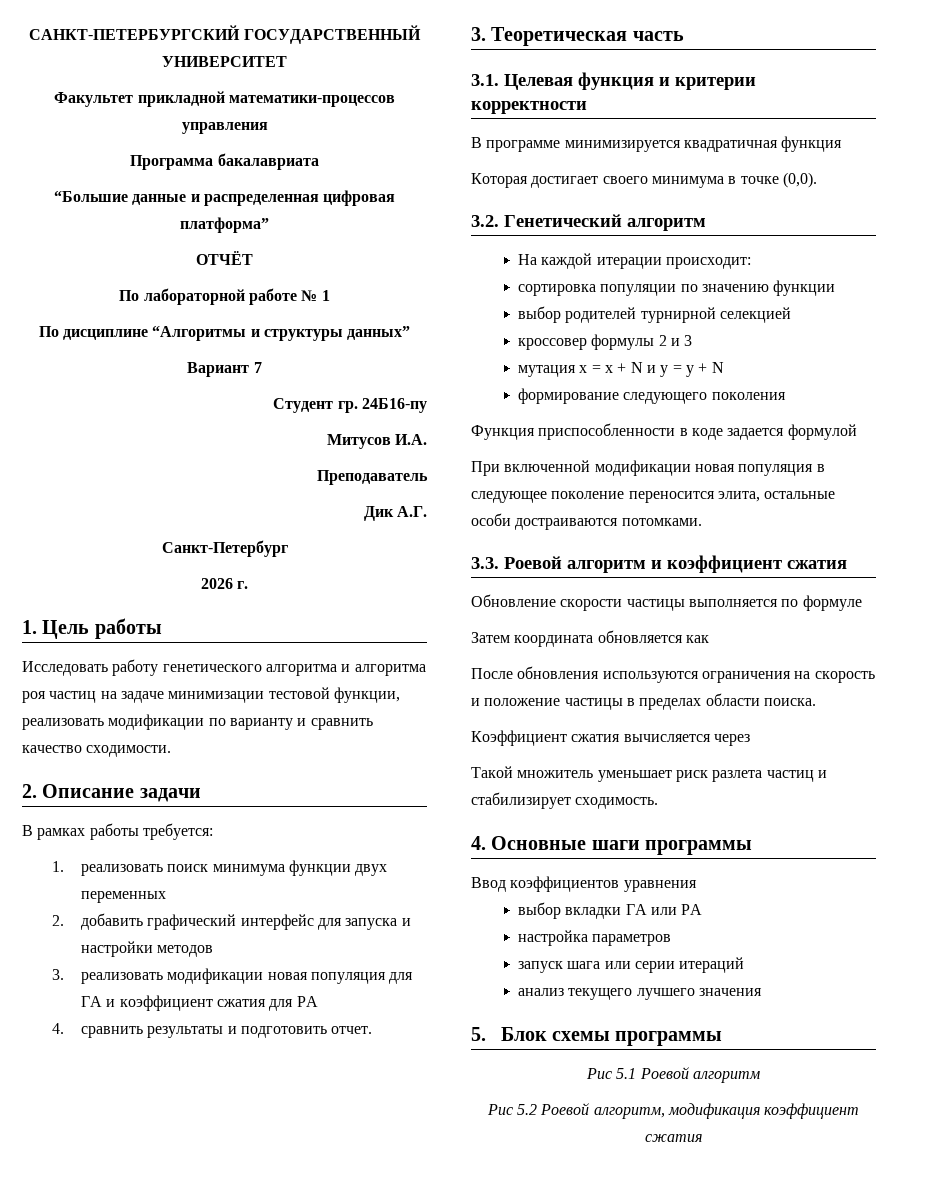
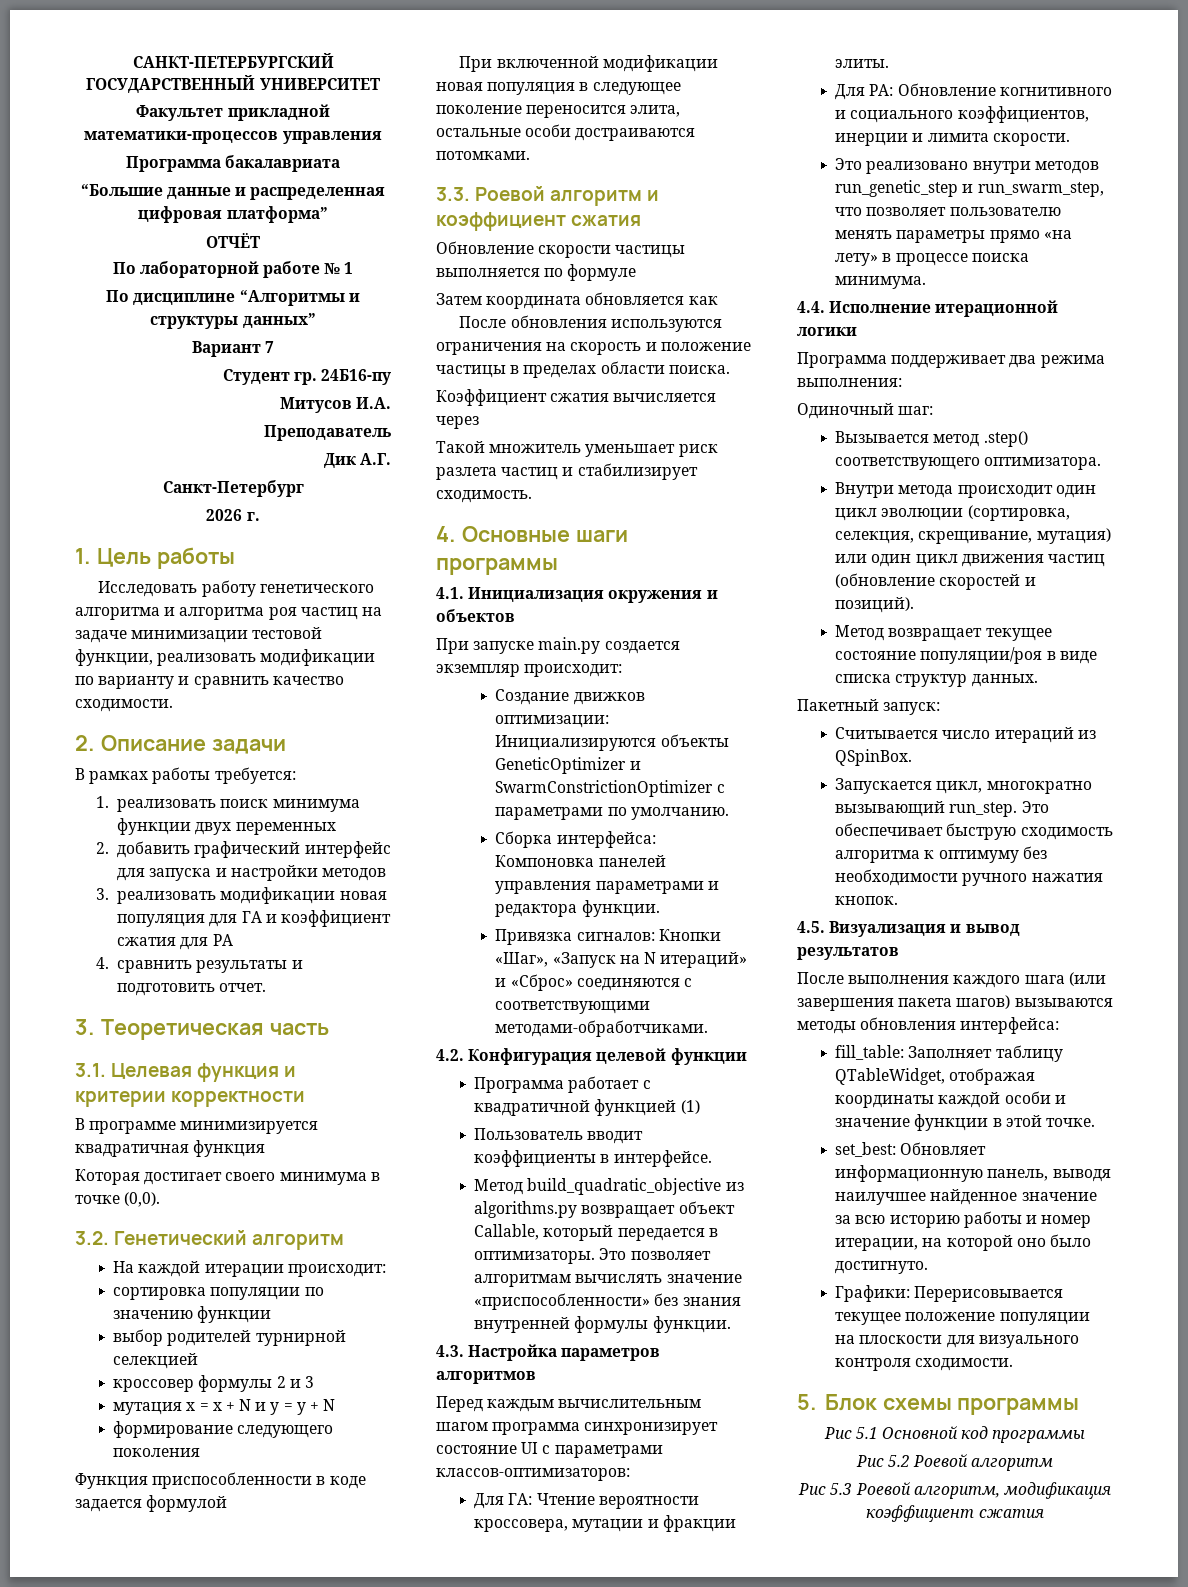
- Ввод коэффициентов уравнения
- выбор вкладки ГА или РА
- настройка параметров
- запуск шага или серии итераций
- анализ текущего лучшего значения
+ 4.1. Инициализация окружения и объектов
+ При запуске main.py создается экземпляр происходит:
+ Создание движков оптимизации: Инициализируются объекты GeneticOptimizer и SwarmConstrictionOptimizer с параметрами по умолчанию.
+ Сборка интерфейса: Компоновка панелей управления параметрами и редактора функции.
+ Привязка сигналов: Кнопки «Шаг», «Запуск на N итераций» и «Сброс» соединяются с соответствующими методами-обработчиками.
+ 4.2. Конфигурация целевой функции
+ Программа работает с квадратичной функцией (1)
+ Пользователь вводит коэффициенты в интерфейсе.
+ Метод build_quadratic_objective из algorithms.py возвращает объект Callable, который передается в оптимизаторы. Это позволяет алгоритмам вычислять значение «приспособленности» без знания внутренней формулы функции.
+ 4.3. Настройка параметров алгоритмов
+ Перед каждым вычислительным шагом программа синхронизирует состояние UI с параметрами классов-оптимизаторов:
+ Для ГА: Чтение вероятности кроссовера, мутации и фракции элиты.
+ Для РА: Обновление когнитивного и социального коэффициентов, инерции и лимита скорости.
+ Это реализовано внутри методов run_genetic_step и run_swarm_step, что позволяет пользователю менять параметры прямо «на лету» в процессе поиска минимума.
+ 4.4. Исполнение итерационной логики
+ Программа поддерживает два режима выполнения:
+ Одиночный шаг:
+ Вызывается метод .step() соответствующего оптимизатора.
+ Внутри метода происходит один цикл эволюции (сортировка, селекция, скрещивание, мутация) или один цикл движения частиц (обновление скоростей и позиций).
+ Метод возвращает текущее состояние популяции/роя в виде списка структур данных.
+ Пакетный запуск:
+ Считывается число итераций из QSpinBox.
+ Запускается цикл, многократно вызывающий run_step. Это обеспечивает быструю сходимость алгоритма к оптимуму без необходимости ручного нажатия кнопок.
+ 4.5. Визуализация и вывод результатов
+ После выполнения каждого шага (или завершения пакета шагов) вызываются методы обновления интерфейса:
+ fill_table: Заполняет таблицу QTableWidget, отображая координаты каждой особи и значение функции в этой точке.
+ set_best: Обновляет информационную панель, выводя наилучшее найденное значение за всю историю работы и номер итерации, на которой оно было достигнуто.
+ Графики: Перерисовывается текущее положение популяции на плоскости для визуального контроля сходимости.
- Рис 5.1 Роевой алгоритм
+ Рис 5.1 Основной код программы
+ Рис 5.2 Роевой алгоритм
- Рис 5.2 Роевой алгоритм, модификация коэффициент сжатия
+ Рис 5.3 Роевой алгоритм, модификация коэффициент сжатия

